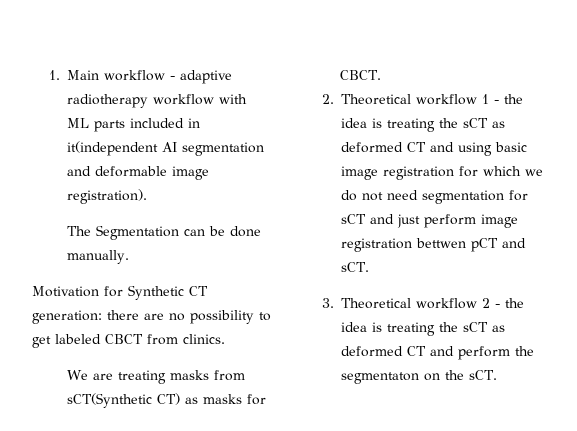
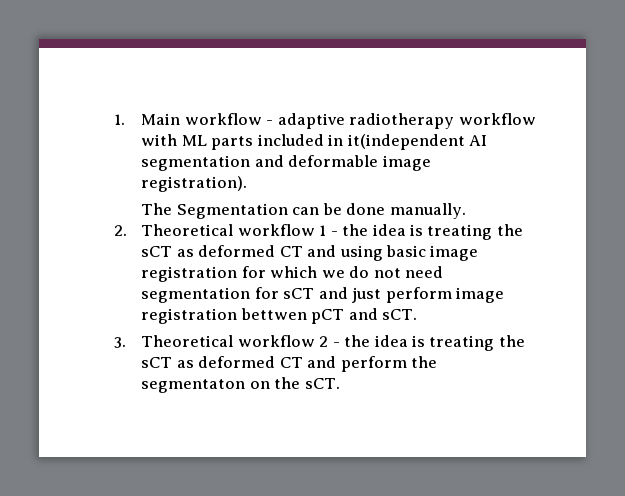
- Motivation for Synthetic CT generation: there are no possibility to get labeled CBCT from clinics.
- We are treating masks from sCT(Synthetic CT) as masks for CBCT.

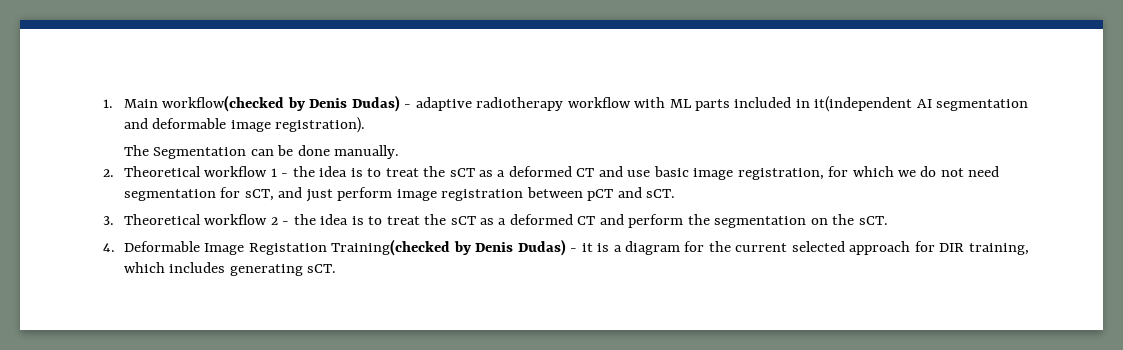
- 1. Main workflow - adaptive radiotherapy workflow with ML parts included in it(independent AI segmentation and deformable image registration).
+ 1. Main workflow(checked by Denis Dudas) - adaptive radiotherapy workflow with ML parts included in it(independent AI segmentation and deformable image registration).
- 2. Theoretical workflow 1 - the idea is treating the sCT as deformed CT and using basic image registration for which we do not need segmentation for sCT and just perform image registration bettwen pCT and sCT.
+ 2. Theoretical workflow 1 - the idea is to treat the sCT as a deformed CT and use basic image registration, for which we do not need segmentation for sCT, and just perform image registration between pCT and sCT.
- 3. Theoretical workflow 2 - the idea is treating the sCT as deformed CT and perform the segmentaton on the sCT.
+ 3. Theoretical workflow 2 - the idea is to treat the sCT as a deformed CT and perform the segmentation on the sCT.
+ 4. Deformable Image Registation Training(checked by Denis Dudas) - it is a diagram for the current selected approach for DIR training, which includes generating sCT.

